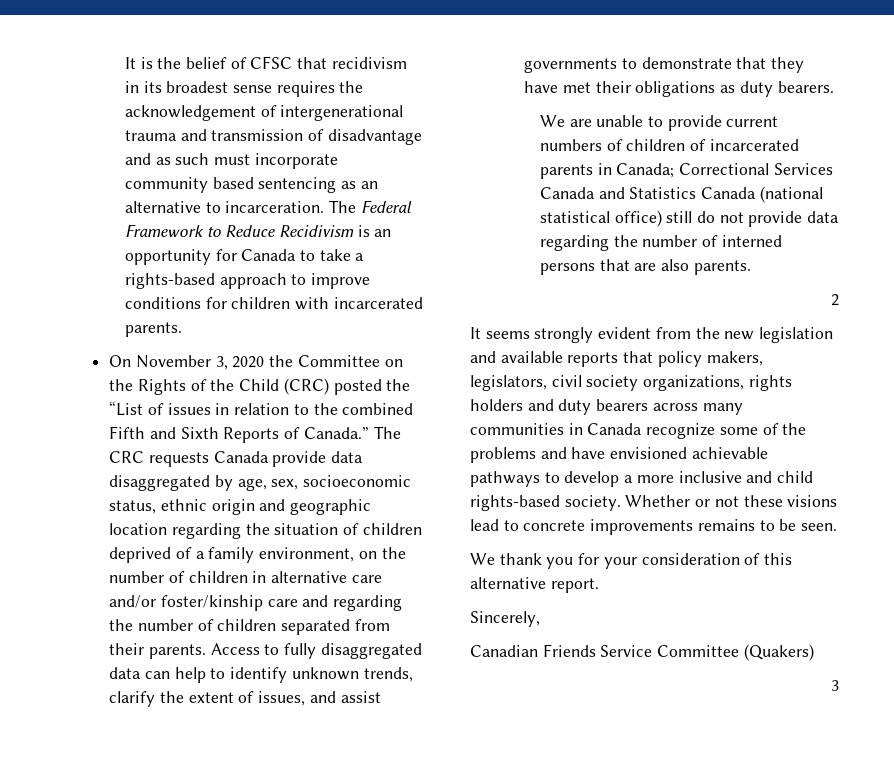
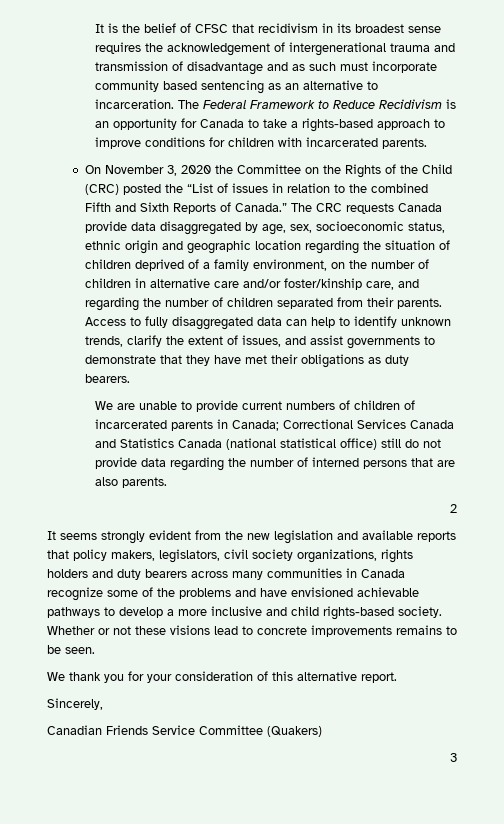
- The CRC requests Canada provide data disaggregated by age, sex, socioeconomic status, ethnic origin and geographic location regarding the situation of children deprived of a family environment, on the number of children in alternative care and/or foster/kinship care and regarding the number of children separated from their parents.
+ The CRC requests Canada provide data disaggregated by age, sex, socioeconomic status, ethnic origin and geographic location regarding the situation of children deprived of a family environment, on the number of children in alternative care and/or foster/kinship care, and regarding the number of children separated from their parents.

